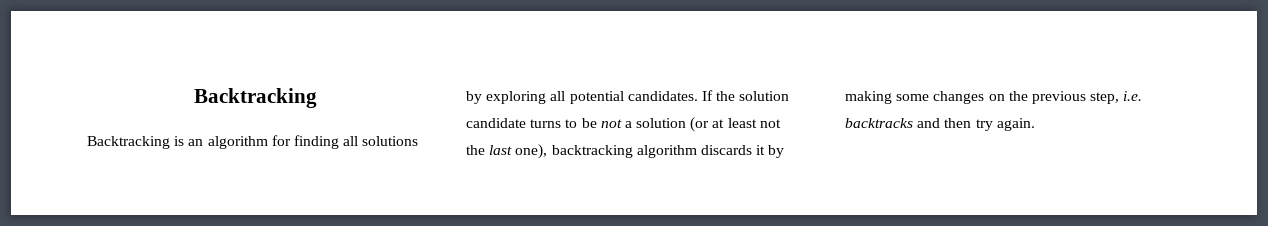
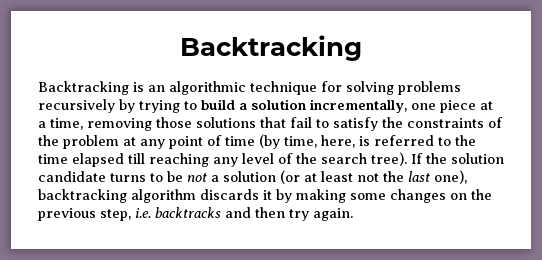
- Backtracking is an algorithm for finding all solutions by exploring all potential candidates.
+ Backtracking is an algorithmic technique for solving problems recursively by trying to build a solution incrementally, one piece at a time, removing those solutions that fail to satisfy the constraints of the problem at any point of time (by time, here, is referred to the time elapsed till reaching any level of the search tree).

